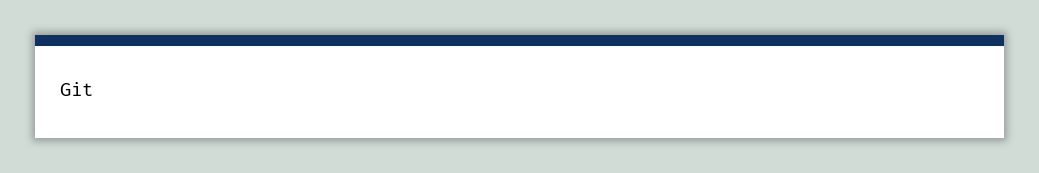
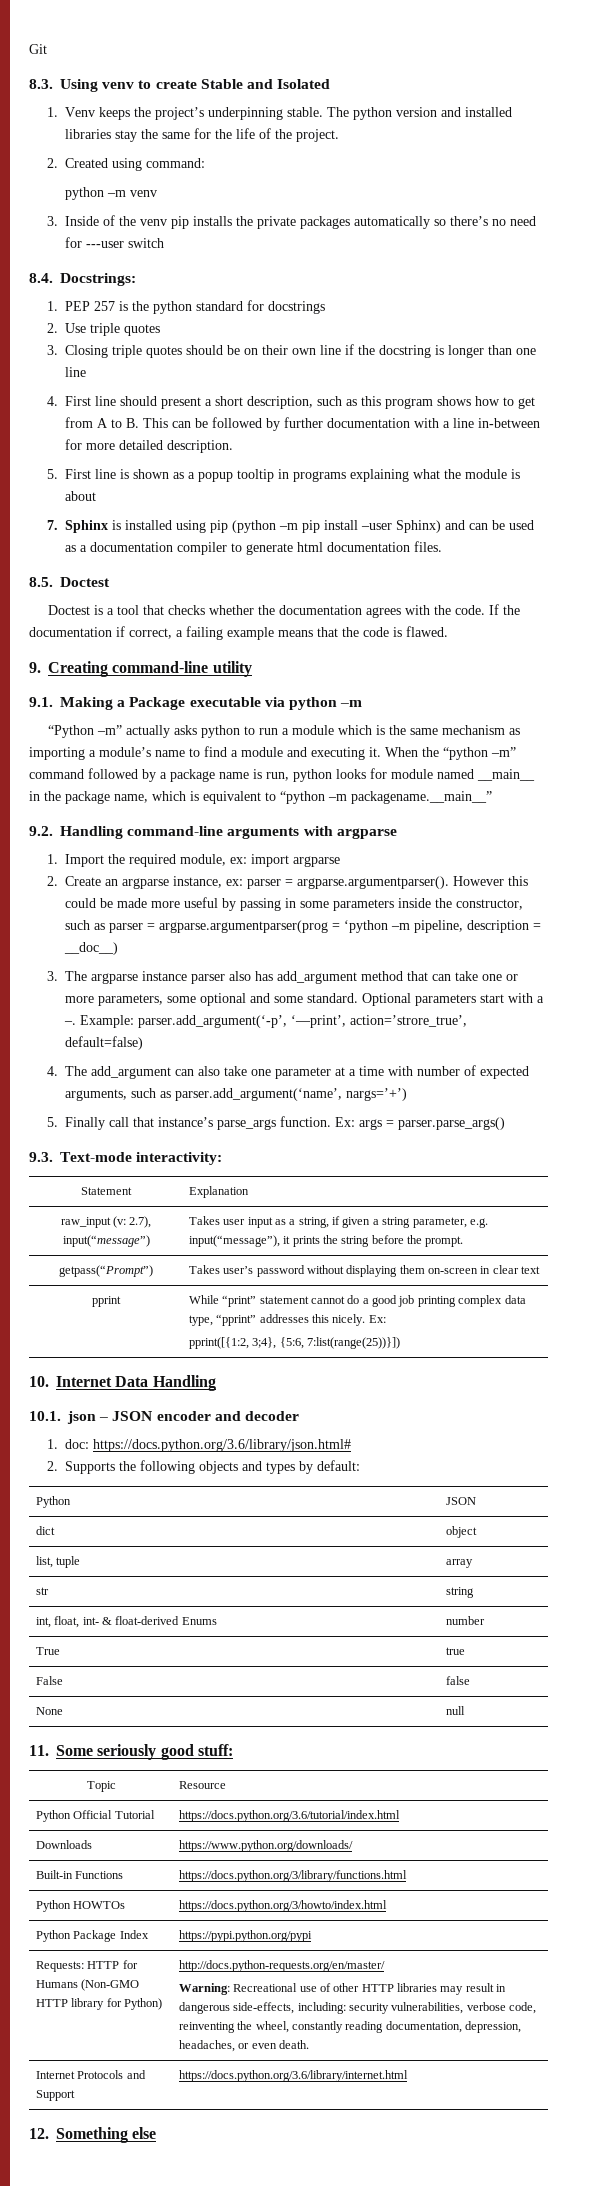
+ 8.3. Using venv to create Stable and Isolated
+ 1. Venv keeps the project’s underpinning stable. The python version and installed libraries stay the same for the life of the project.
+ 2. Created using command:
+ python –m venv
+ 3. Inside of the venv pip installs the private packages automatically so there’s no need for ---user switch
+ 8.4. Docstrings:
+ 1. PEP 257 is the python standard for docstrings
+ 2. Use triple quotes
+ 3. Closing triple quotes should be on their own line if the docstring is longer than one line
+ 4. First line should present a short description, such as this program shows how to get from A to B. This can be followed by further documentation with a line in-between for more detailed description.
+ 5. First line is shown as a popup tooltip in programs explaining what the module is about
+ 7. Sphinx is installed using pip (python –m pip install –user Sphinx) and can be used as a documentation compiler to generate html documentation files.
+ 8.5. Doctest
+ Doctest is a tool that checks whether the documentation agrees with the code. If the documentation if correct, a failing example means that the code is flawed.
+ 9. Creating command-line utility
+ 9.1. Making a Package executable via python –m
+ “Python –m” actually asks python to run a module which is the same mechanism as importing a module’s name to find a module and executing it. When the “python –m” command followed by a package name is run, python looks for module named __main__ in the package name, which is equivalent to “python –m packagename.__main__”
+ 9.2. Handling command-line arguments with argparse
+ 1. Import the required module, ex: import argparse
+ 2. Create an argparse instance, ex: parser = argparse.argumentparser(). However this could be made more useful by passing in some parameters inside the constructor, such as parser = argparse.argumentparser(prog = ‘python –m pipeline, description = __doc__)
+ 3. The argparse instance parser also has add_argument method that can take one or more parameters, some optional and some standard. Optional parameters start with a –. Example: parser.add_argument(‘-p’, ‘—print’, action=’strore_true’, default=false)
+ 4. The add_argument can also take one parameter at a time with number of expected arguments, such as parser.add_argument(‘name’, nargs=’+’)
+ 5. Finally call that instance’s parse_args function. Ex: args = parser.parse_args()
+ 9.3. Text-mode interactivity:
+ Statement | Explanation
+ raw_input (v: 2.7), input(“message”) | Takes user input as a string, if given a string parameter, e.g. input(“message”), it prints the string before the prompt.
+ getpass(“Prompt”) | Takes user’s password without displaying them on-screen in clear text
+ pprint | While “print” statement cannot do a good job printing complex data type, “pprint” addresses this nicely. Ex:
+ pprint([{1:2, 3;4}, {5:6, 7:list(range(25))}])
+ 10. Internet Data Handling
+ 10.1. json – JSON encoder and decoder
+ 1. doc: https://docs.python.org/3.6/library/json.html#
+ 2. Supports the following objects and types by default:
+ Python | JSON
+ dict | object
+ list, tuple | array
+ str | string
+ int, float, int- & float-derived Enums | number
+ True | true
+ False | false
+ None | null
+ 11. Some seriously good stuff:
+ Topic | Resource
+ Python Official Tutorial | https://docs.python.org/3.6/tutorial/index.html
+ Downloads | https://www.python.org/downloads/
+ Built-in Functions | https://docs.python.org/3/library/functions.html
+ Python HOWTOs | https://docs.python.org/3/howto/index.html
+ Python Package Index | https://pypi.python.org/pypi
+ Requests: HTTP for Humans (Non-GMO HTTP library for Python) | http://docs.python-requests.org/en/master/
+ Warning: Recreational use of other HTTP libraries may result in dangerous side-effects, including: security vulnerabilities, verbose code, reinventing the wheel, constantly reading documentation, depression, headaches, or even death.
+ Internet Protocols and Support | https://docs.python.org/3.6/library/internet.html
+ 12. Something else

